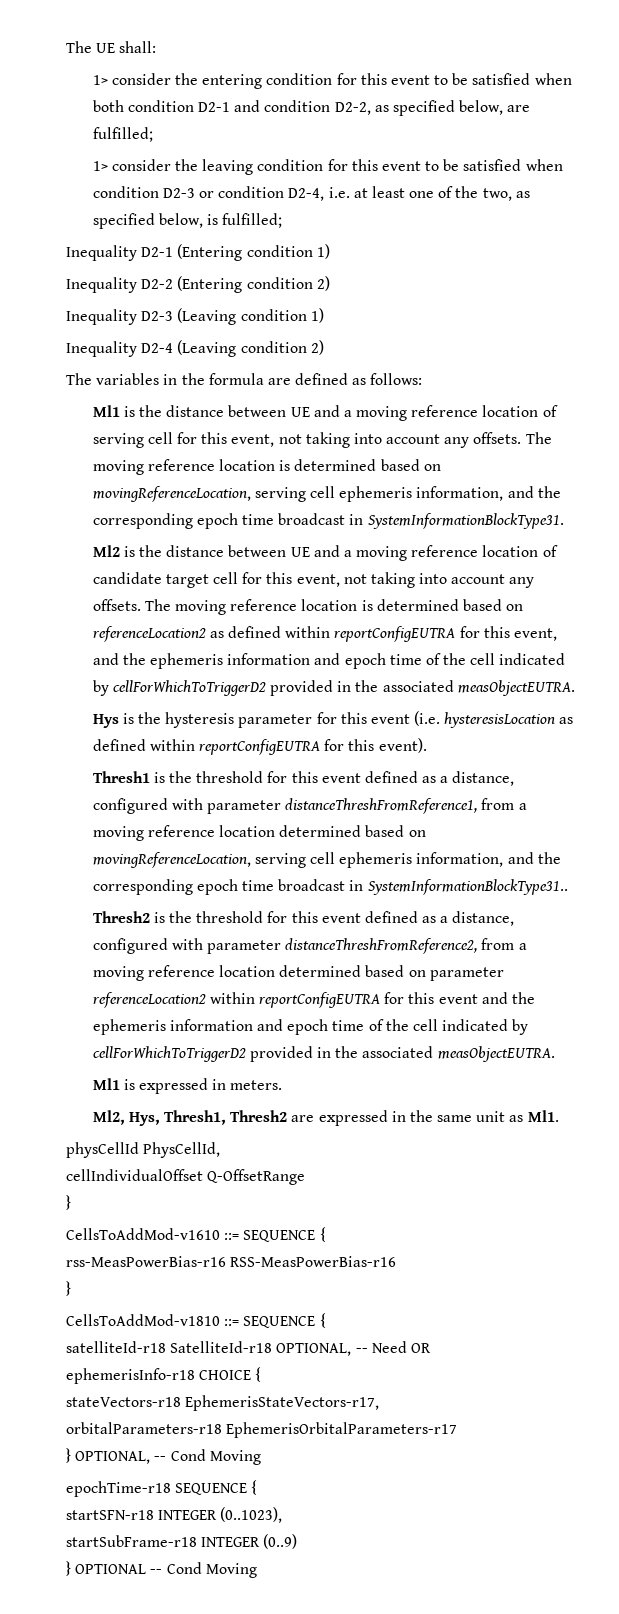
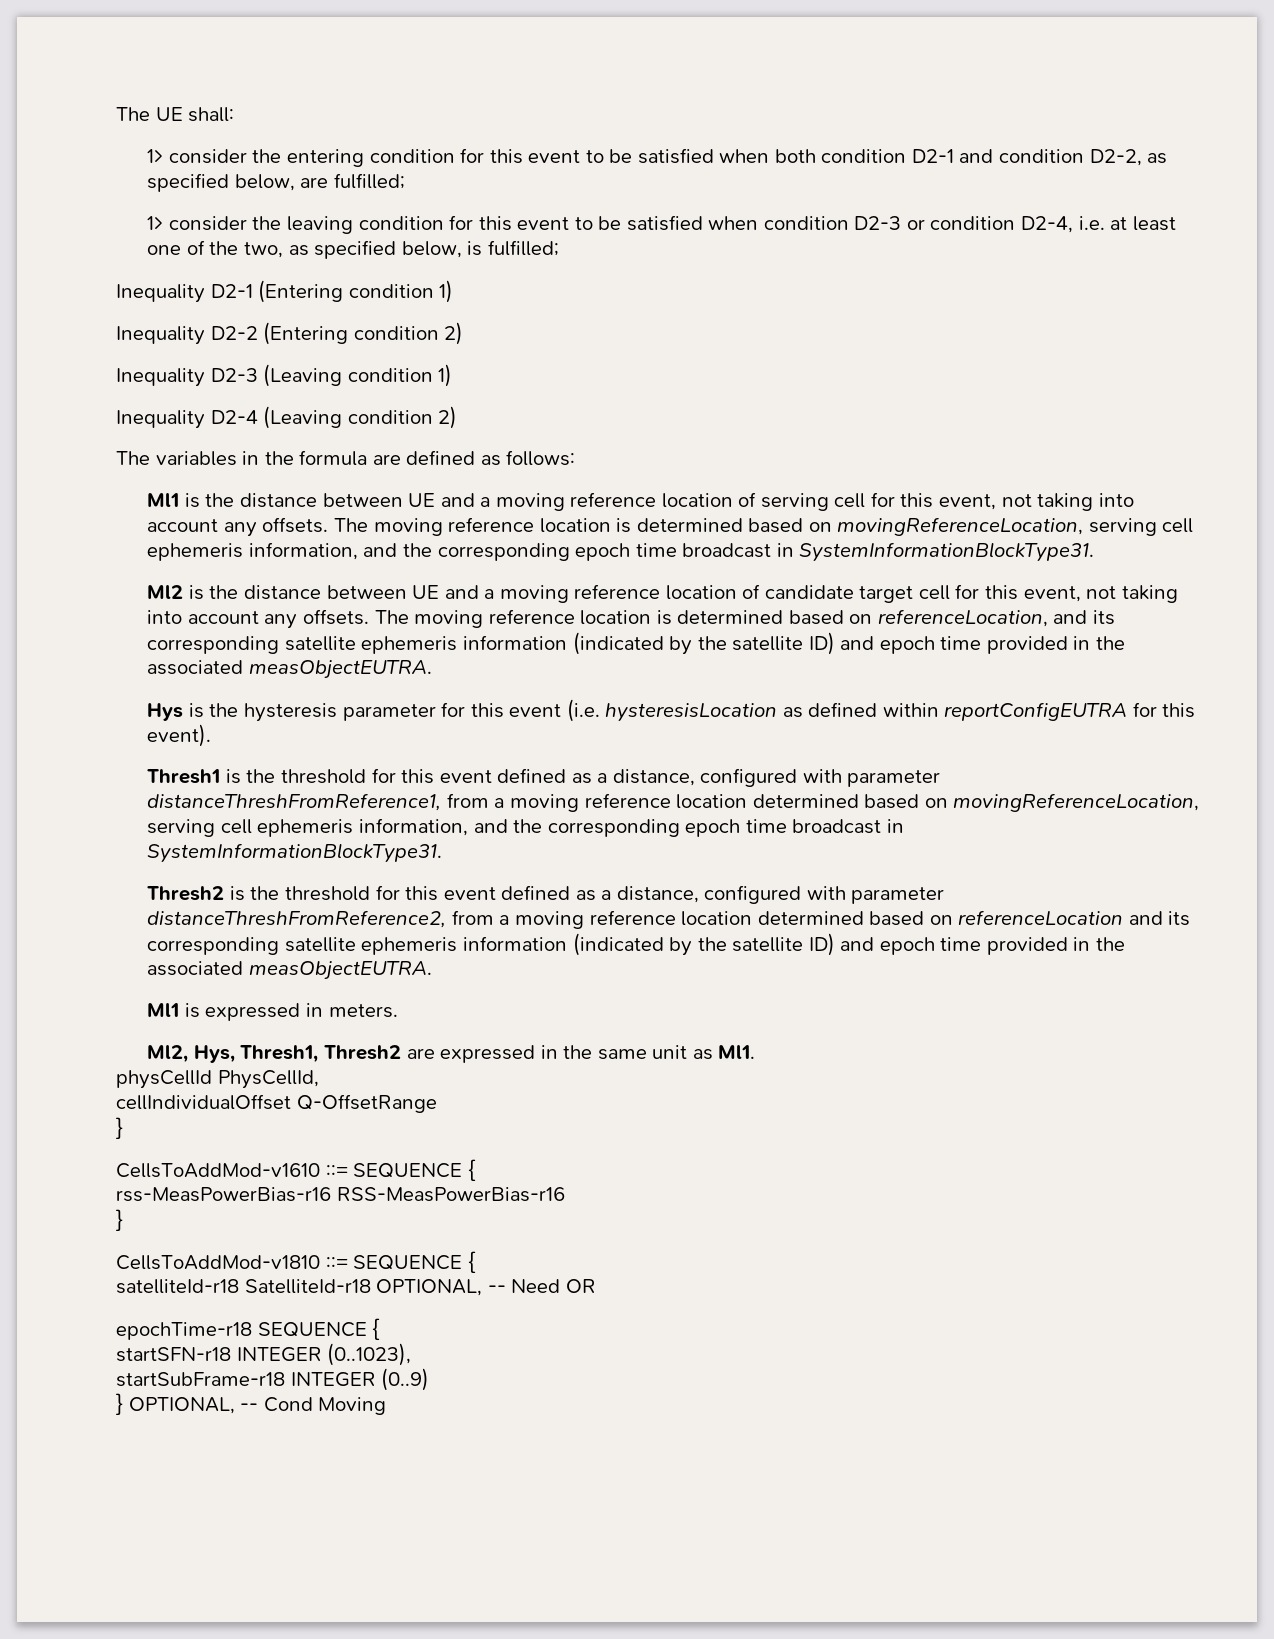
- The moving reference location is determined based on referenceLocation2 as defined within reportConfigEUTRA for this event, and the ephemeris information and epoch time of the cell indicated by cellForWhichToTriggerD2 provided in the associated measObjectEUTRA.
+ The moving reference location is determined based on referenceLocation, and its corresponding satellite ephemeris information (indicated by the satellite ID) and epoch time provided in the associated measObjectEUTRA.
- Thresh1 is the threshold for this event defined as a distance, configured with parameter distanceThreshFromReference1, from a moving reference location determined based on movingReferenceLocation, serving cell ephemeris information, and the corresponding epoch time broadcast in SystemInformationBlockType31..
+ Thresh1 is the threshold for this event defined as a distance, configured with parameter distanceThreshFromReference1, from a moving reference location determined based on movingReferenceLocation, serving cell ephemeris information, and the corresponding epoch time broadcast in SystemInformationBlockType31.
- Thresh2 is the threshold for this event defined as a distance, configured with parameter distanceThreshFromReference2, from a moving reference location determined based on parameter referenceLocation2 within reportConfigEUTRA for this event and the ephemeris information and epoch time of the cell indicated by cellForWhichToTriggerD2 provided in the associated measObjectEUTRA.
+ Thresh2 is the threshold for this event defined as a distance, configured with parameter distanceThreshFromReference2, from a moving reference location determined based on referenceLocation and its corresponding satellite ephemeris information (indicated by the satellite ID) and epoch time provided in the associated measObjectEUTRA.
- ephemerisInfo-r18 CHOICE {
- stateVectors-r18 EphemerisStateVectors-r17,
- orbitalParameters-r18 EphemerisOrbitalParameters-r17
- } OPTIONAL, -- Cond Moving
- } OPTIONAL -- Cond Moving
+ } OPTIONAL, -- Cond Moving

